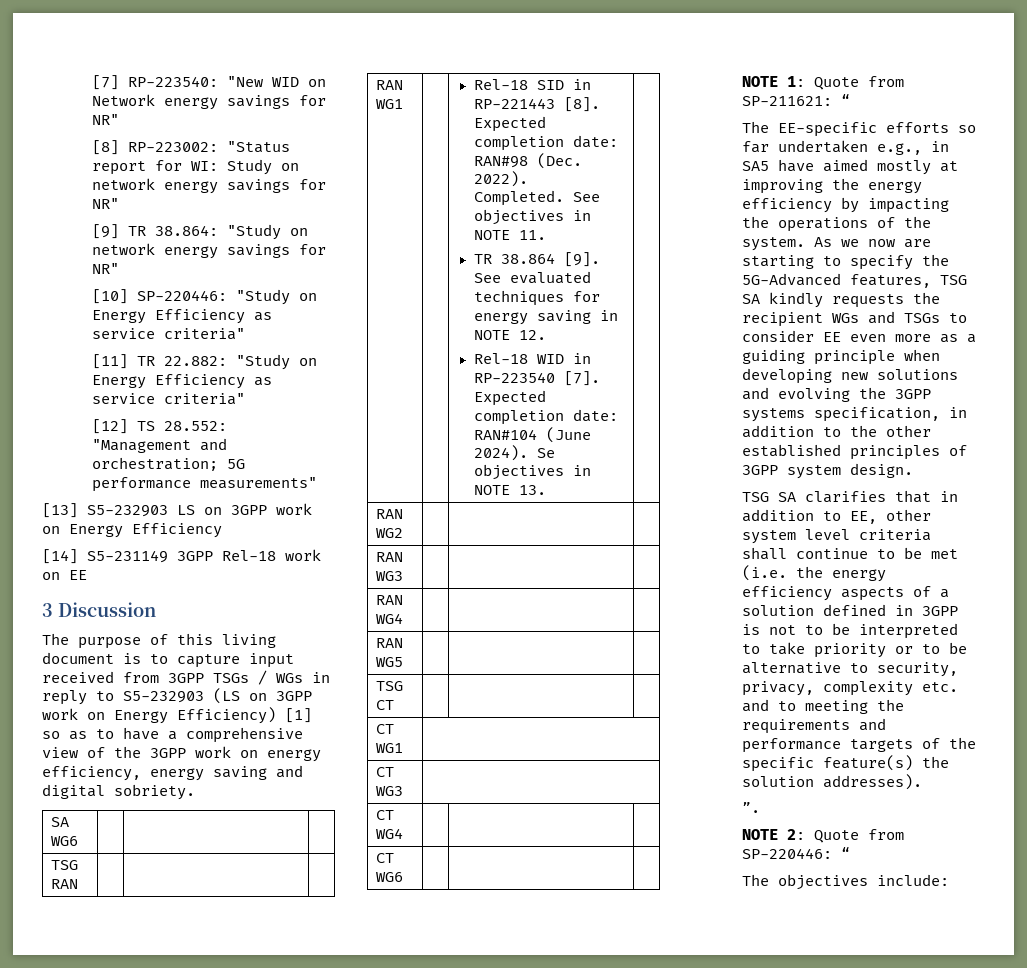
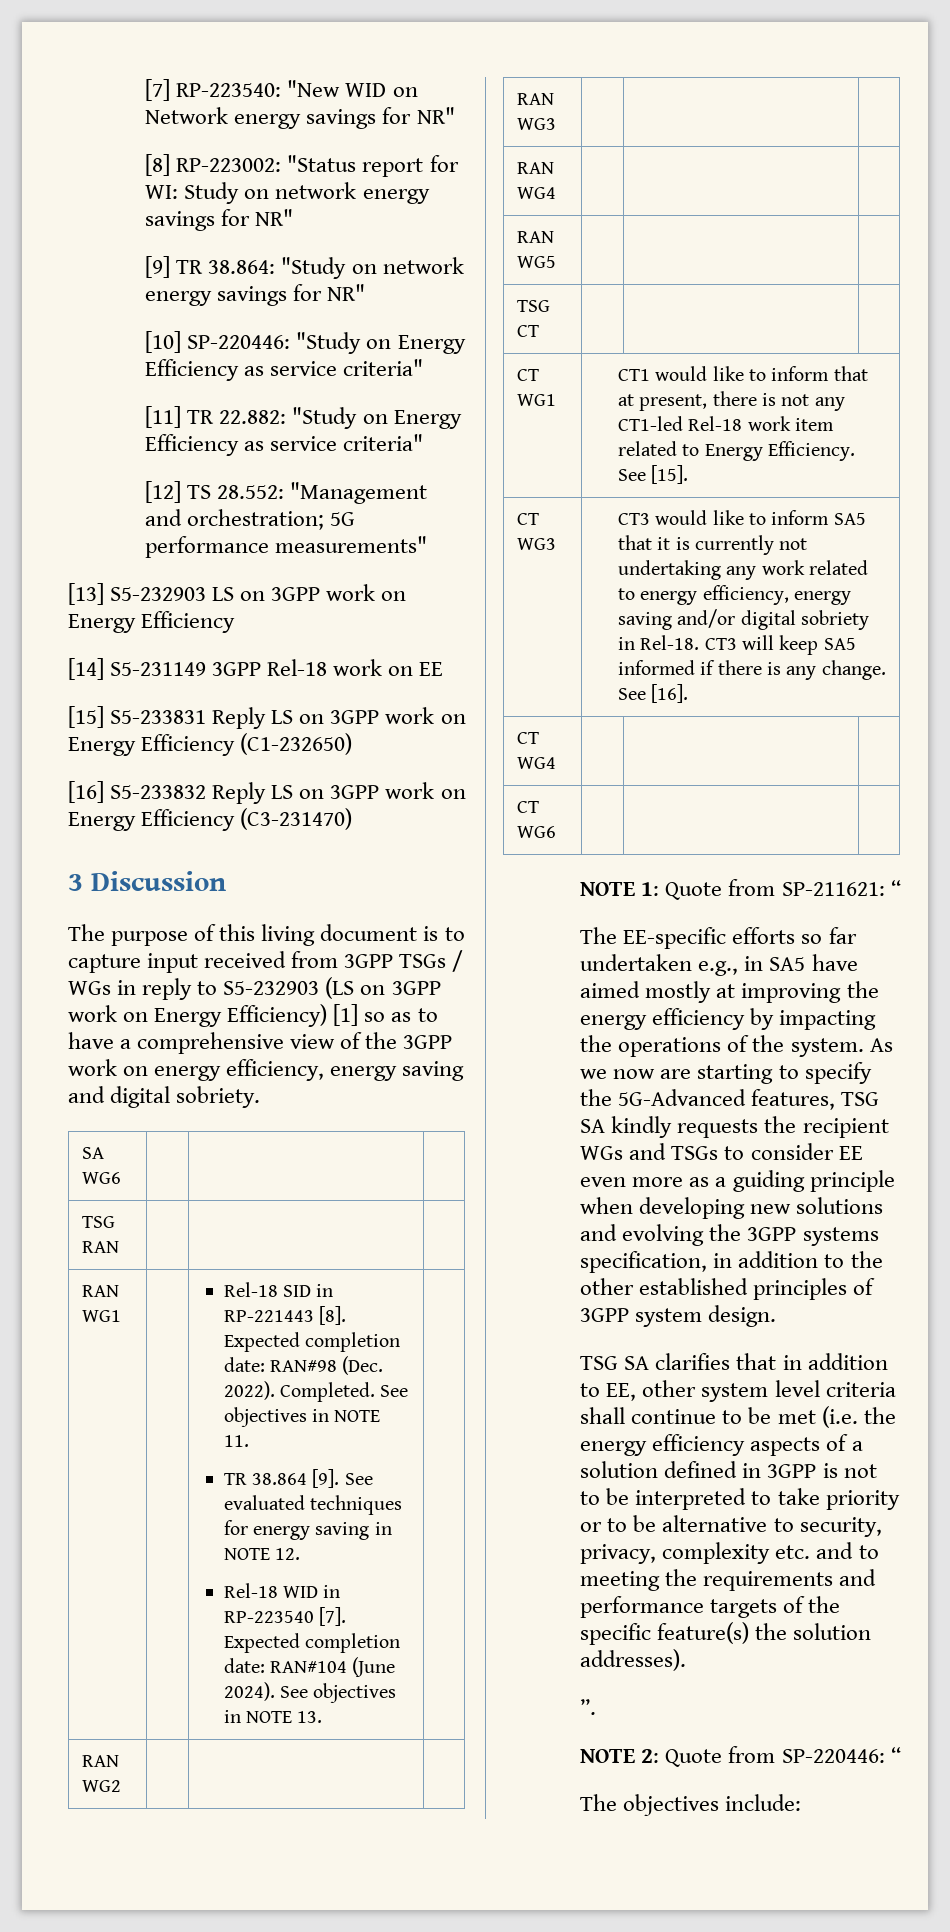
+ [15] S5-233831 Reply LS on 3GPP work on Energy Efficiency (C1-232650)
+ [16] S5-233832 Reply LS on 3GPP work on Energy Efficiency (C3-231470)
- Se objectives in NOTE 13.
+ See objectives in NOTE 13.
- CT WG1 |
- CT WG3 |
+ CT WG1 | CT1 would like to inform that at present, there is not any CT1-led Rel-18 work item related to Energy Efficiency. See [15].
+ CT WG3 | CT3 would like to inform SA5 that it is currently not undertaking any work related to energy efficiency, energy saving and/or digital sobriety in Rel-18. CT3 will keep SA5 informed if there is any change. See [16].

